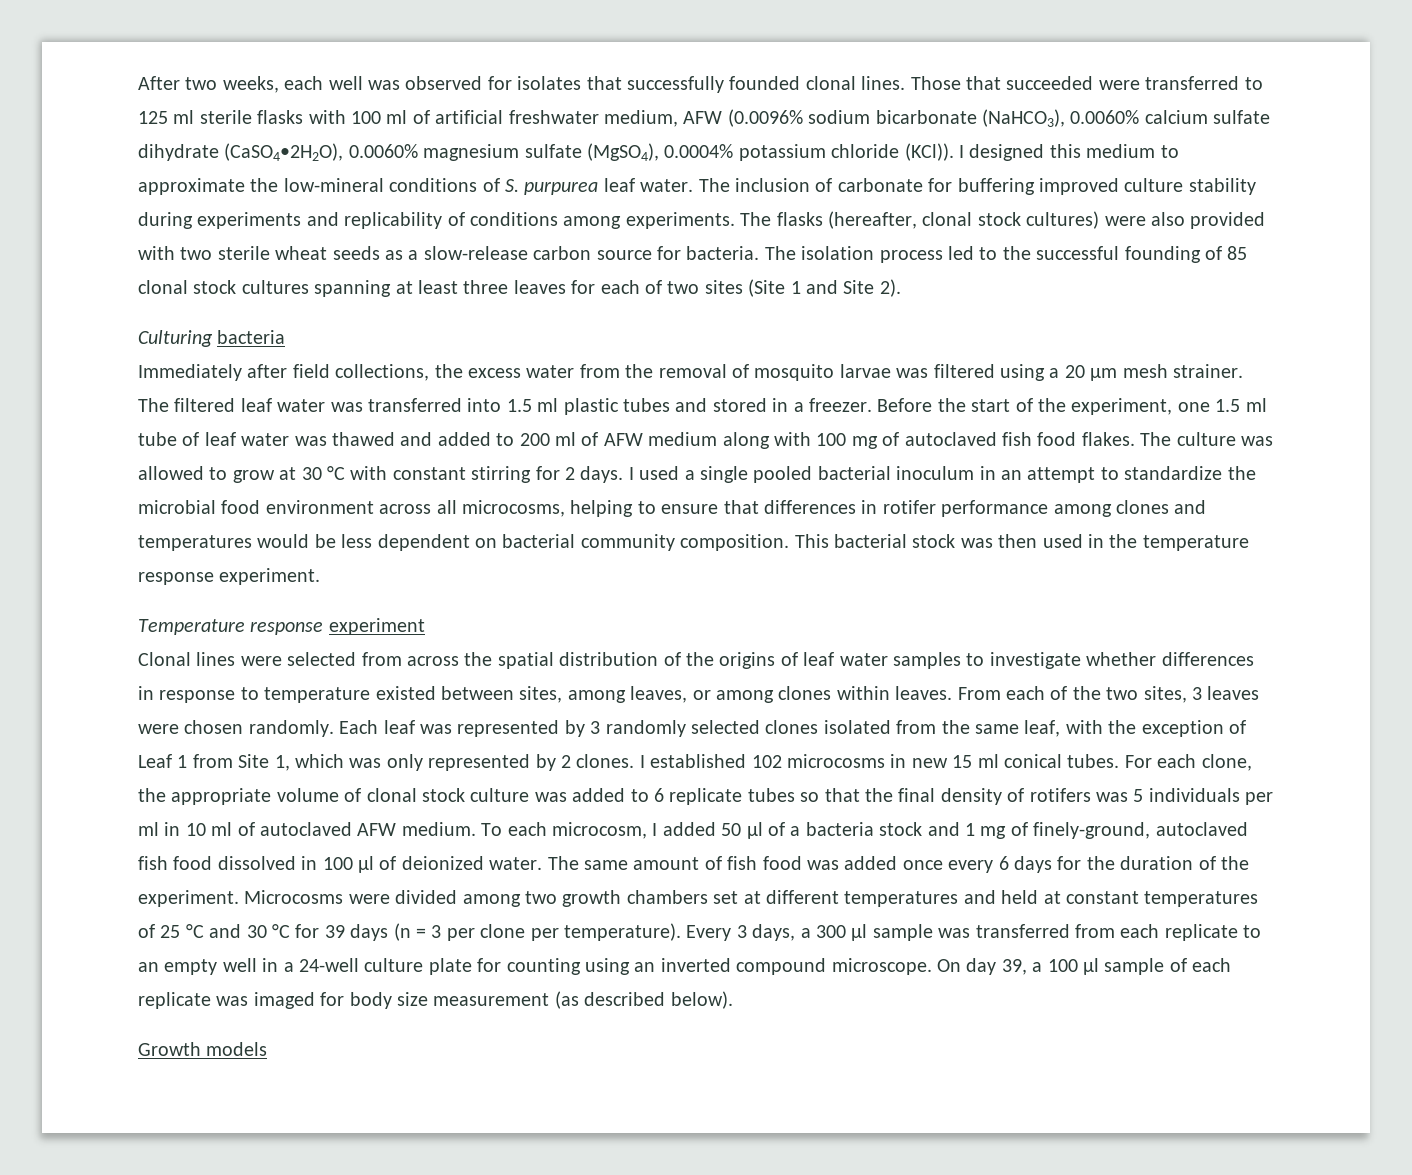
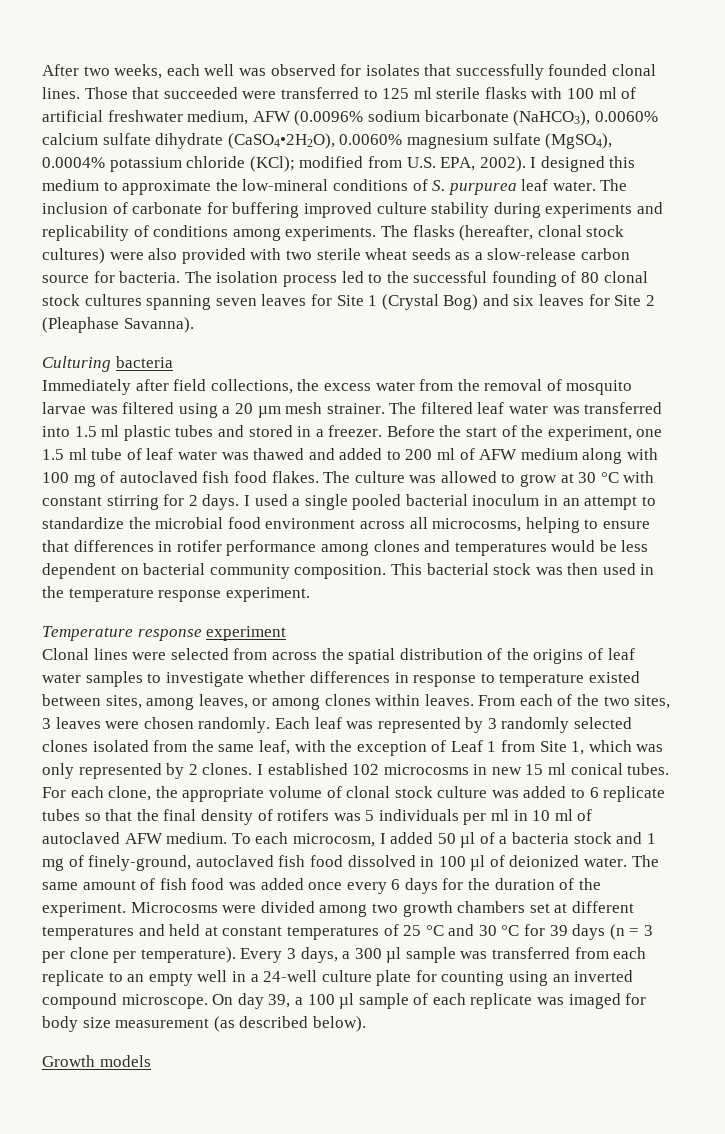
- Those that succeeded were transferred to 125 ml sterile flasks with 100 ml of artificial freshwater medium, AFW (0.0096% sodium bicarbonate (NaHCO3), 0.0060% calcium sulfate dihydrate (CaSO4•2H2O), 0.0060% magnesium sulfate (MgSO4), 0.0004% potassium chloride (KCl)).
+ Those that succeeded were transferred to 125 ml sterile flasks with 100 ml of artificial freshwater medium, AFW (0.0096% sodium bicarbonate (NaHCO3), 0.0060% calcium sulfate dihydrate (CaSO4•2H2O), 0.0060% magnesium sulfate (MgSO4), 0.0004% potassium chloride (KCl); modified from U.S. EPA, 2002).
- The isolation process led to the successful founding of 85 clonal stock cultures spanning at least three leaves for each of two sites (Site 1 and Site 2).
+ The isolation process led to the successful founding of 80 clonal stock cultures spanning seven leaves for Site 1 (Crystal Bog) and six leaves for Site 2 (Pleaphase Savanna).

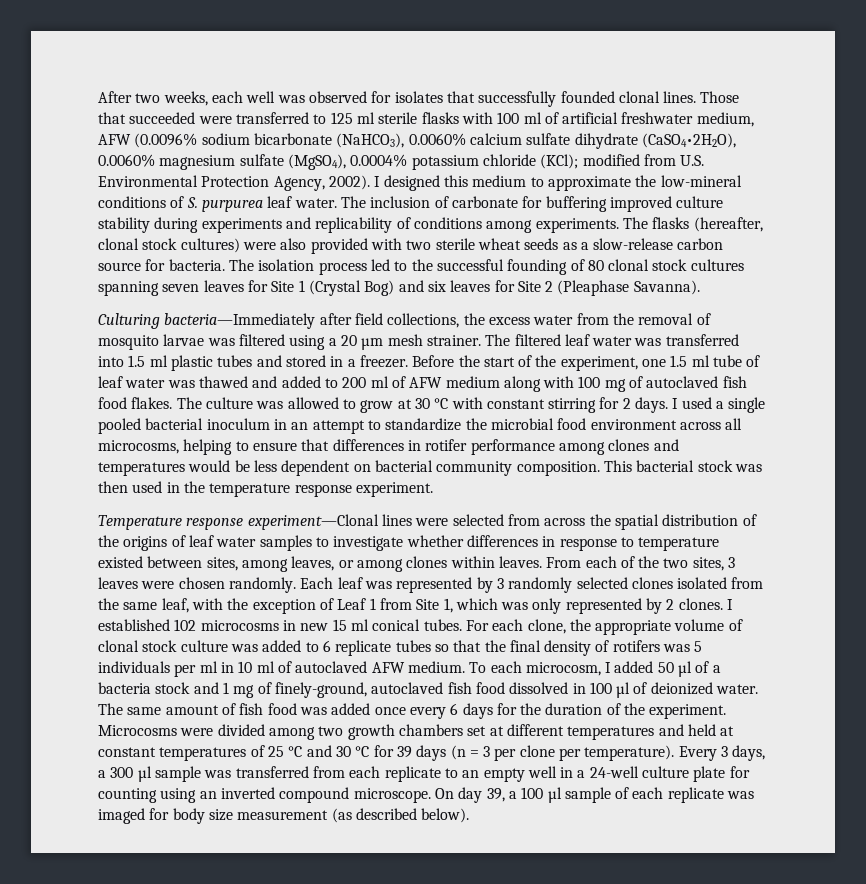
- Those that succeeded were transferred to 125 ml sterile flasks with 100 ml of artificial freshwater medium, AFW (0.0096% sodium bicarbonate (NaHCO3), 0.0060% calcium sulfate dihydrate (CaSO4•2H2O), 0.0060% magnesium sulfate (MgSO4), 0.0004% potassium chloride (KCl); modified from U.S. EPA, 2002).
+ Those that succeeded were transferred to 125 ml sterile flasks with 100 ml of artificial freshwater medium, AFW (0.0096% sodium bicarbonate (NaHCO3), 0.0060% calcium sulfate dihydrate (CaSO4•2H2O), 0.0060% magnesium sulfate (MgSO4), 0.0004% potassium chloride (KCl); modified from U.S. Environmental Protection Agency, 2002).
- Culturing bacteria
- Immediately after field collections, the excess water from the removal of mosquito larvae was filtered using a 20 µm mesh strainer.
+ Culturing bacteria—Immediately after field collections, the excess water from the removal of mosquito larvae was filtered using a 20 µm mesh strainer.
- Temperature response experiment
- Clonal lines were selected from across the spatial distribution of the origins of leaf water samples to investigate whether differences in response to temperature existed between sites, among leaves, or among clones within leaves.
+ Temperature response experiment—Clonal lines were selected from across the spatial distribution of the origins of leaf water samples to investigate whether differences in response to temperature existed between sites, among leaves, or among clones within leaves.
- Growth models

